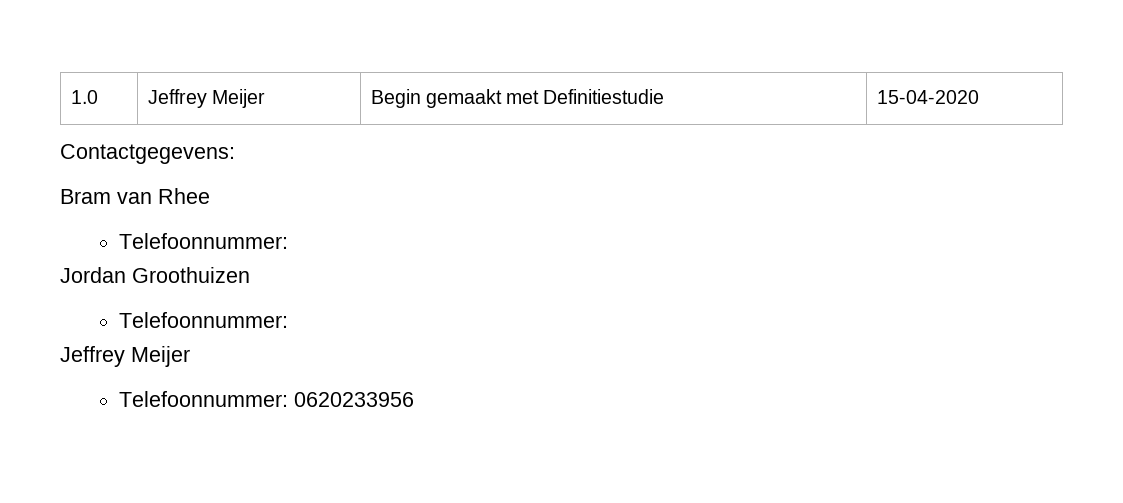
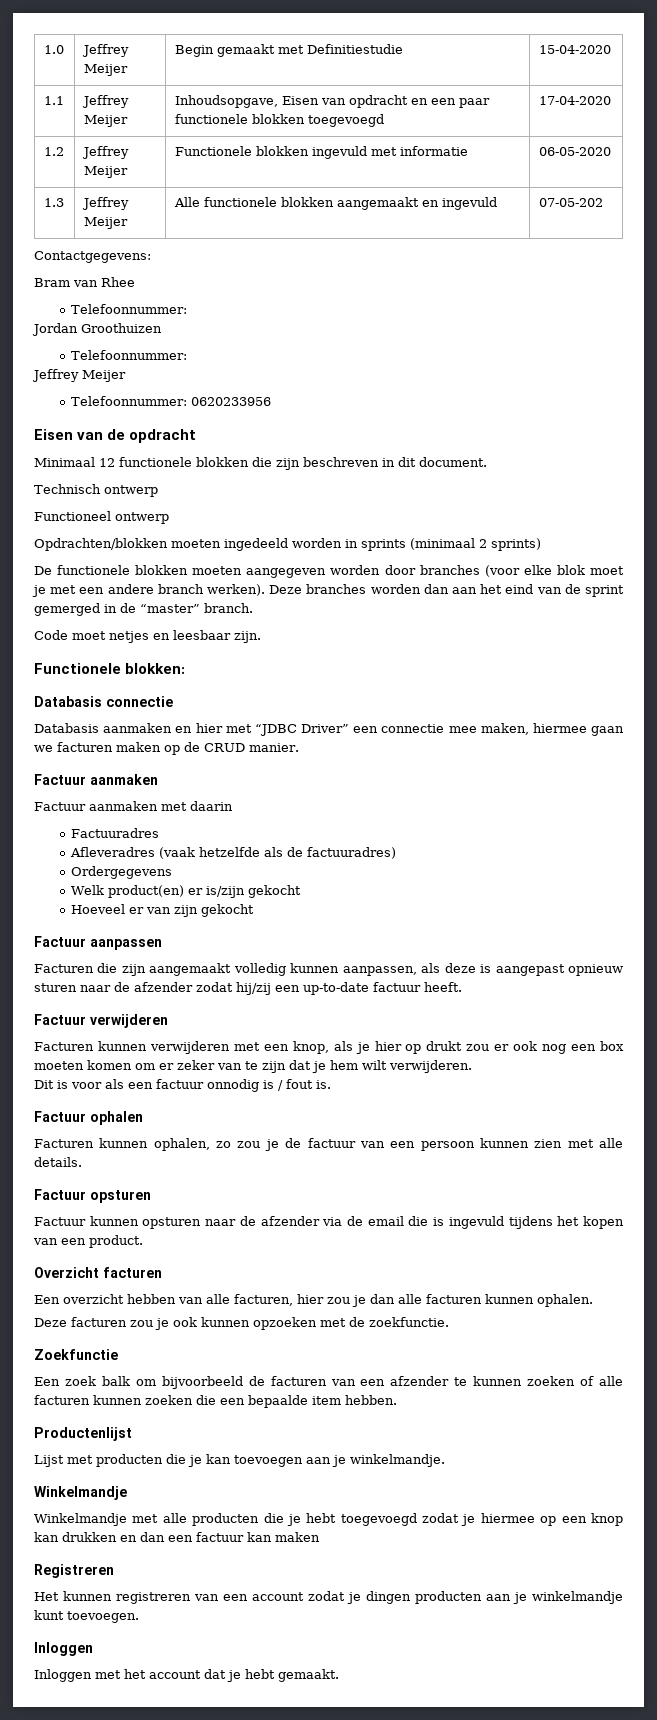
+ 1.1 | Jeffrey Meijer | Inhoudsopgave, Eisen van opdracht en een paar functionele blokken toegevoegd | 17-04-2020
+ 1.2 | Jeffrey Meijer | Functionele blokken ingevuld met informatie | 06-05-2020
+ 1.3 | Jeffrey Meijer | Alle functionele blokken aangemaakt en ingevuld | 07-05-202
+ Eisen van de opdracht
+ Minimaal 12 functionele blokken die zijn beschreven in dit document.
+ Technisch ontwerp
+ Functioneel ontwerp
+ Opdrachten/blokken moeten ingedeeld worden in sprints (minimaal 2 sprints)
+ De functionele blokken moeten aangegeven worden door branches (voor elke blok moet je met een andere branch werken). Deze branches worden dan aan het eind van de sprint gemerged in de “master” branch.
+ Code moet netjes en leesbaar zijn.
+ Functionele blokken:
+ Databasis connectie
+ Databasis aanmaken en hier met “JDBC Driver” een connectie mee maken, hiermee gaan we facturen maken op de CRUD manier.
+ Factuur aanmaken
+ Factuur aanmaken met daarin
+ Factuuradres
+ Afleveradres (vaak hetzelfde als de factuuradres)
+ Ordergegevens
+ Welk product(en) er is/zijn gekocht
+ Hoeveel er van zijn gekocht
+ Factuur aanpassen
+ Facturen die zijn aangemaakt volledig kunnen aanpassen, als deze is aangepast opnieuw sturen naar de afzender zodat hij/zij een up-to-date factuur heeft.
+ Factuur verwijderen
+ Facturen kunnen verwijderen met een knop, als je hier op drukt zou er ook nog een box moeten komen om er zeker van te zijn dat je hem wilt verwijderen.
+ Dit is voor als een factuur onnodig is / fout is.
+ Factuur ophalen
+ Facturen kunnen ophalen, zo zou je de factuur van een persoon kunnen zien met alle details.
+ Factuur opsturen
+ Factuur kunnen opsturen naar de afzender via de email die is ingevuld tijdens het kopen van een product.
+ Overzicht facturen
+ Een overzicht hebben van alle facturen, hier zou je dan alle facturen kunnen ophalen.
+ Deze facturen zou je ook kunnen opzoeken met de zoekfunctie.
+ Zoekfunctie
+ Een zoek balk om bijvoorbeeld de facturen van een afzender te kunnen zoeken of alle facturen kunnen zoeken die een bepaalde item hebben.
+ Productenlijst
+ Lijst met producten die je kan toevoegen aan je winkelmandje.
+ Winkelmandje
+ Winkelmandje met alle producten die je hebt toegevoegd zodat je hiermee op een knop kan drukken en dan een factuur kan maken
+ Registreren
+ Het kunnen registreren van een account zodat je dingen producten aan je winkelmandje kunt toevoegen.
+ Inloggen
+ Inloggen met het account dat je hebt gemaakt.

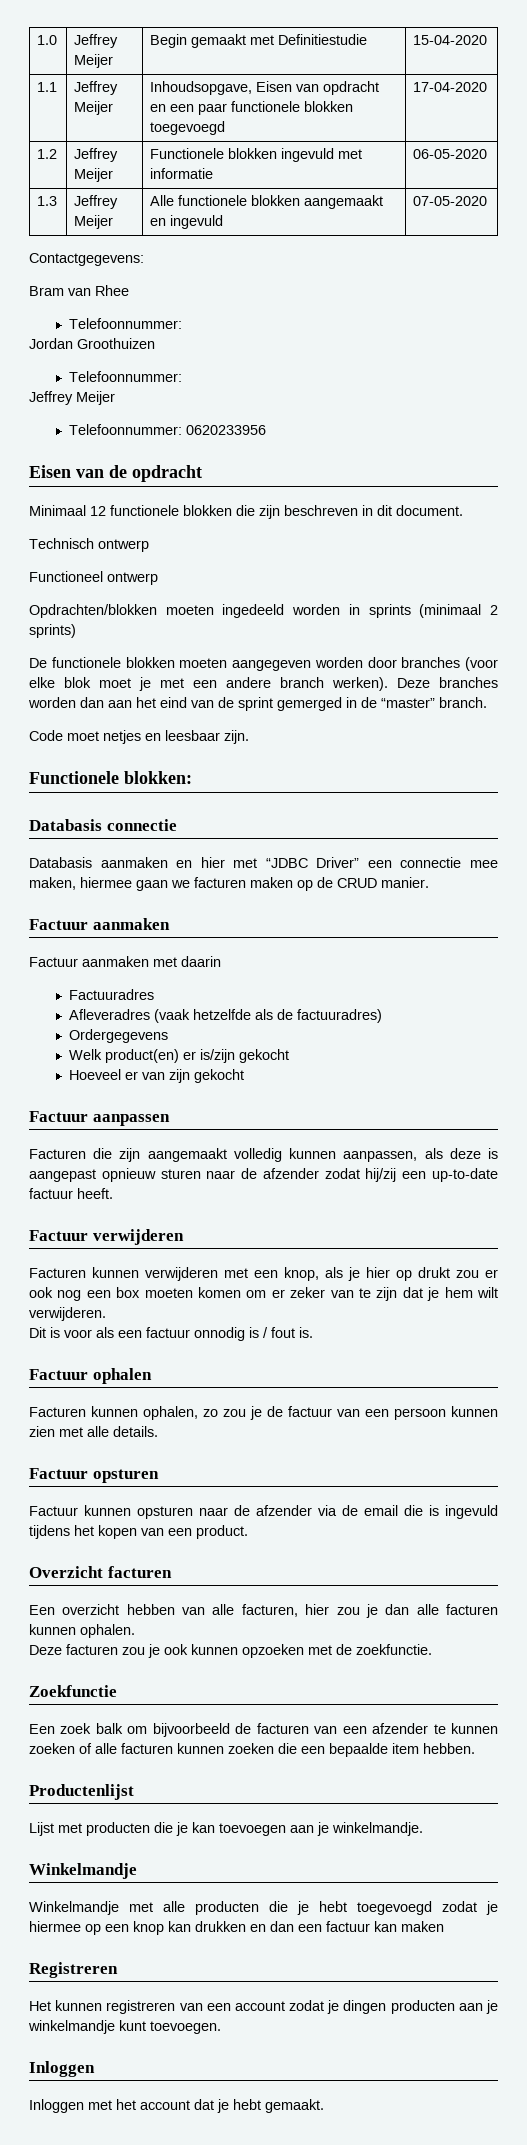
- 1.3 | Jeffrey Meijer | Alle functionele blokken aangemaakt en ingevuld | 07-05-202
+ 1.3 | Jeffrey Meijer | Alle functionele blokken aangemaakt en ingevuld | 07-05-2020

